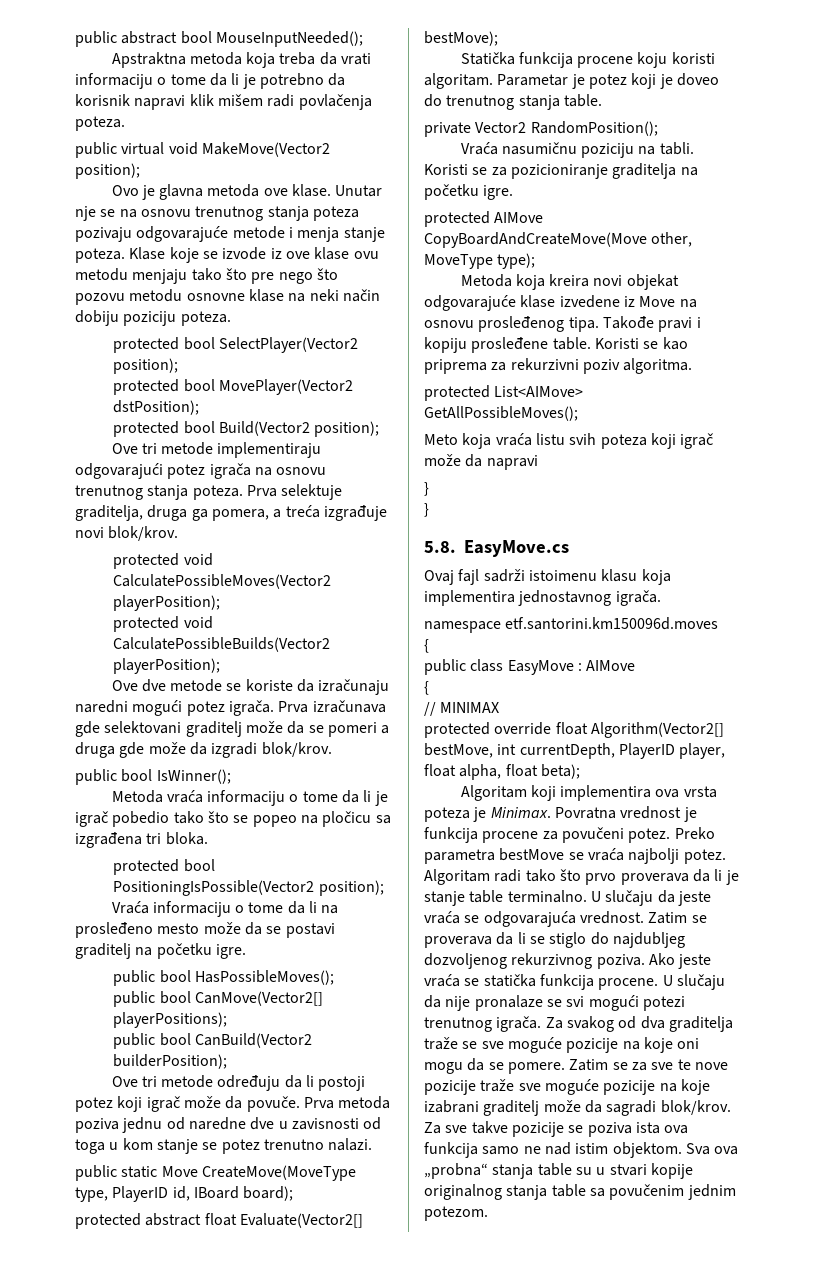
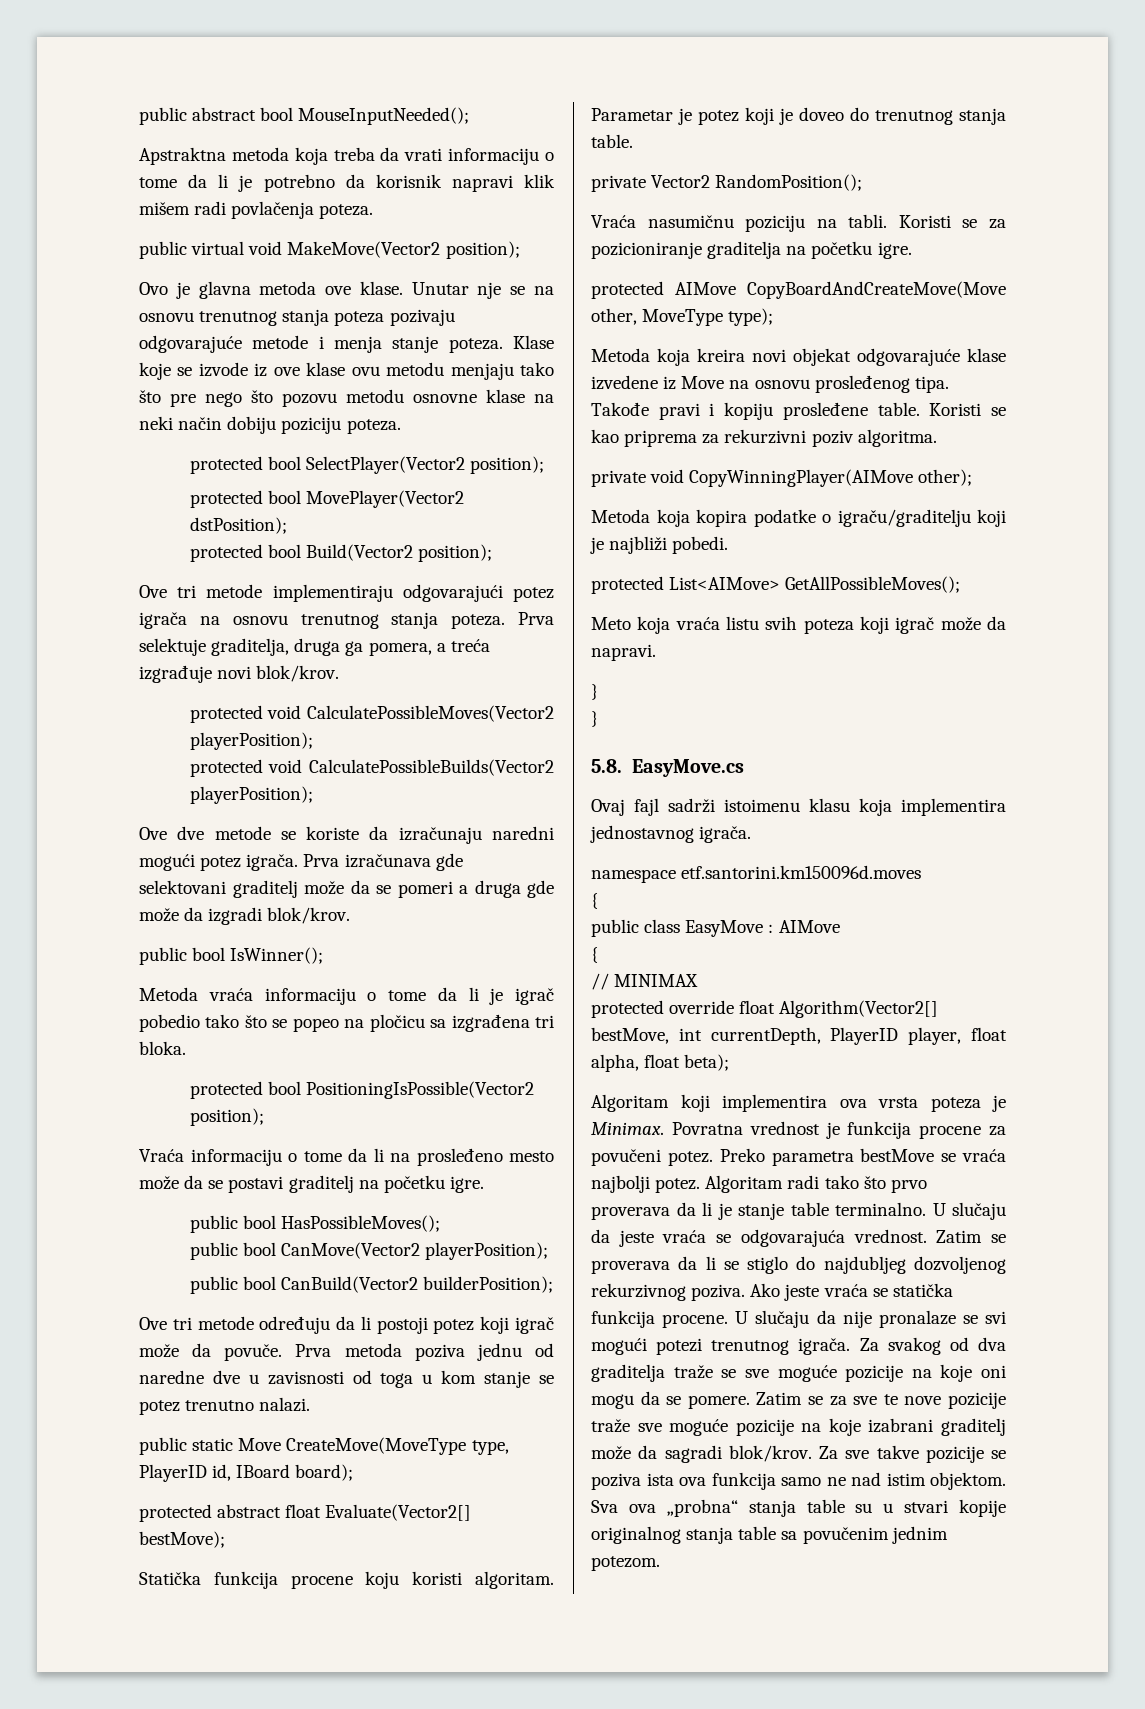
- public bool CanMove(Vector2[] playerPositions);
+ public bool CanMove(Vector2 playerPosition);
+ private void CopyWinningPlayer(AIMove other);
+ Metoda koja kopira podatke o igraču/graditelju koji je najbliži pobedi.
- Meto koja vraća listu svih poteza koji igrač može da napravi
+ Meto koja vraća listu svih poteza koji igrač može da napravi.

